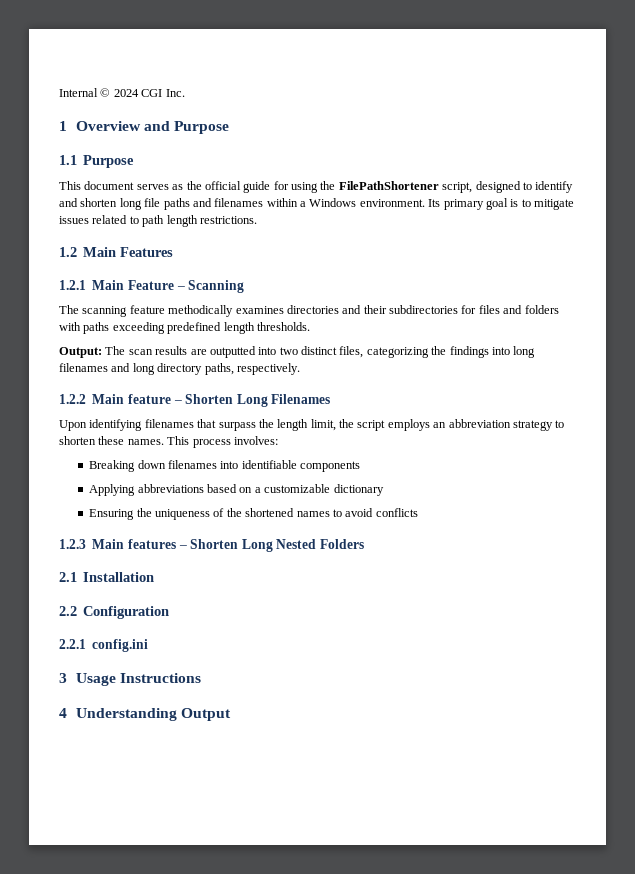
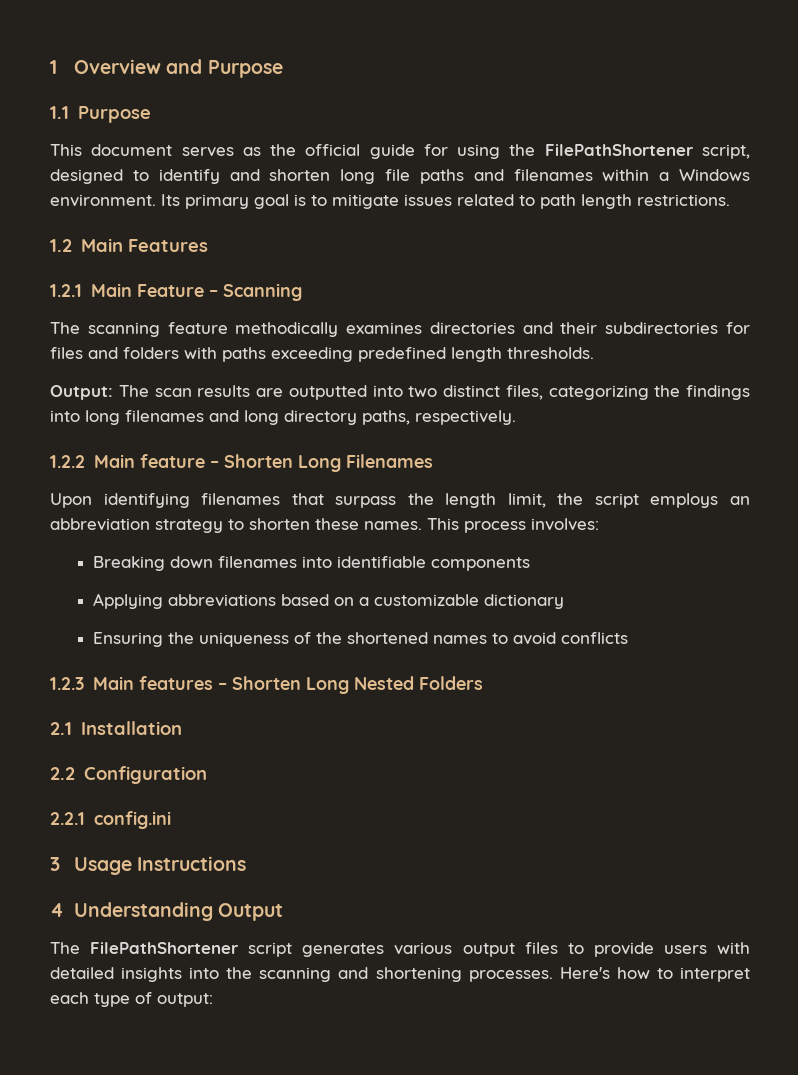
- Internal © 2024 CGI Inc.
+ The FilePathShortener script generates various output files to provide users with detailed insights into the scanning and shortening processes. Here's how to interpret each type of output:

